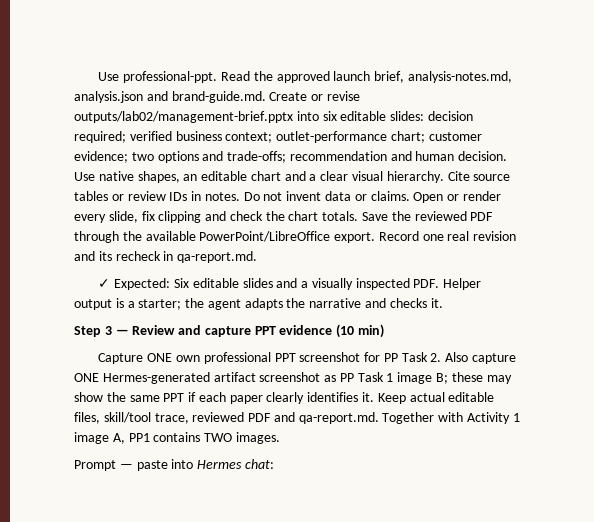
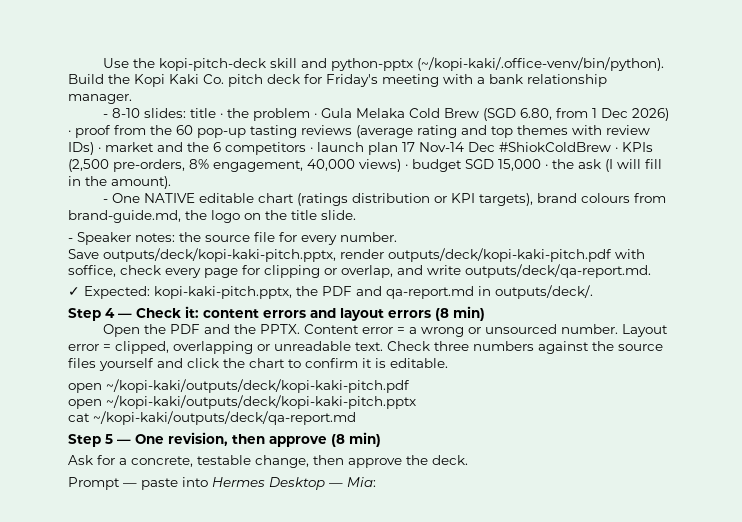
- Use professional-ppt. Read the approved launch brief, analysis-notes.md, analysis.json and brand-guide.md. Create or revise outputs/lab02/management-brief.pptx into six editable slides: decision required; verified business context; outlet-performance chart; customer evidence; two options and trade-offs; recommendation and human decision. Use native shapes, an editable chart and a clear visual hierarchy. Cite source tables or review IDs in notes. Do not invent data or claims. Open or render every slide, fix clipping and check the chart totals. Save the reviewed PDF through the available PowerPoint/LibreOffice export. Record one real revision and its recheck in qa-report.md.
- ✓ Expected: Six editable slides and a visually inspected PDF. Helper output is a starter; the agent adapts the narrative and checks it.
- Step 3 — Review and capture PPT evidence (10 min)
- Capture ONE own professional PPT screenshot for PP Task 2. Also capture ONE Hermes-generated artifact screenshot as PP Task 1 image B; these may show the same PPT if each paper clearly identifies it. Keep actual editable files, skill/tool trace, reviewed PDF and qa-report.md. Together with Activity 1 image A, PP1 contains TWO images.
+ Use the kopi-pitch-deck skill and python-pptx (~/kopi-kaki/.office-venv/bin/python). Build the Kopi Kaki Co. pitch deck for Friday's meeting with a bank relationship manager.
+ - 8-10 slides: title · the problem · Gula Melaka Cold Brew (SGD 6.80, from 1 Dec 2026) · proof from the 60 pop-up tasting reviews (average rating and top themes with review IDs) · market and the 6 competitors · launch plan 17 Nov-14 Dec #ShiokColdBrew · KPIs (2,500 pre-orders, 8% engagement, 40,000 views) · budget SGD 15,000 · the ask (I will fill in the amount).
+ - One NATIVE editable chart (ratings distribution or KPI targets), brand colours from brand-guide.md, the logo on the title slide.
+ - Speaker notes: the source file for every number.
+ Save outputs/deck/kopi-kaki-pitch.pptx, render outputs/deck/kopi-kaki-pitch.pdf with soffice, check every page for clipping or overlap, and write outputs/deck/qa-report.md.
+ ✓ Expected: kopi-kaki-pitch.pptx, the PDF and qa-report.md in outputs/deck/.
+ Step 4 — Check it: content errors and layout errors (8 min)
+ Open the PDF and the PPTX. Content error = a wrong or unsourced number. Layout error = clipped, overlapping or unreadable text. Check three numbers against the source files yourself and click the chart to confirm it is editable.
+ open ~/kopi-kaki/outputs/deck/kopi-kaki-pitch.pdf
+ open ~/kopi-kaki/outputs/deck/kopi-kaki-pitch.pptx
+ cat ~/kopi-kaki/outputs/deck/qa-report.md
+ Step 5 — One revision, then approve (8 min)
+ Ask for a concrete, testable change, then approve the deck.
- Prompt — paste into Hermes chat:
+ Prompt — paste into Hermes Desktop — Mia:

